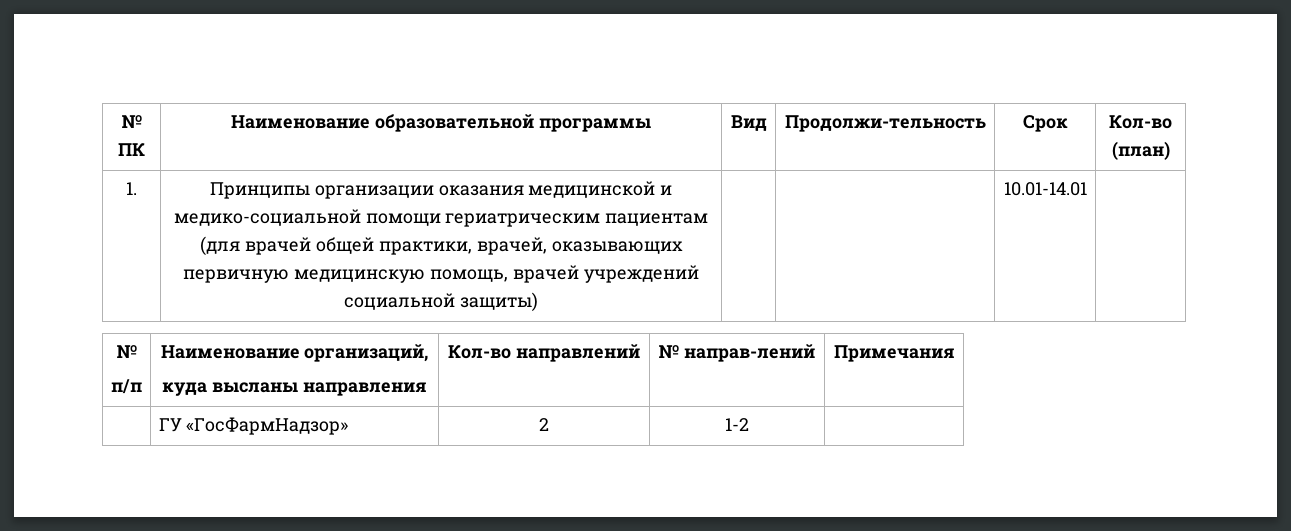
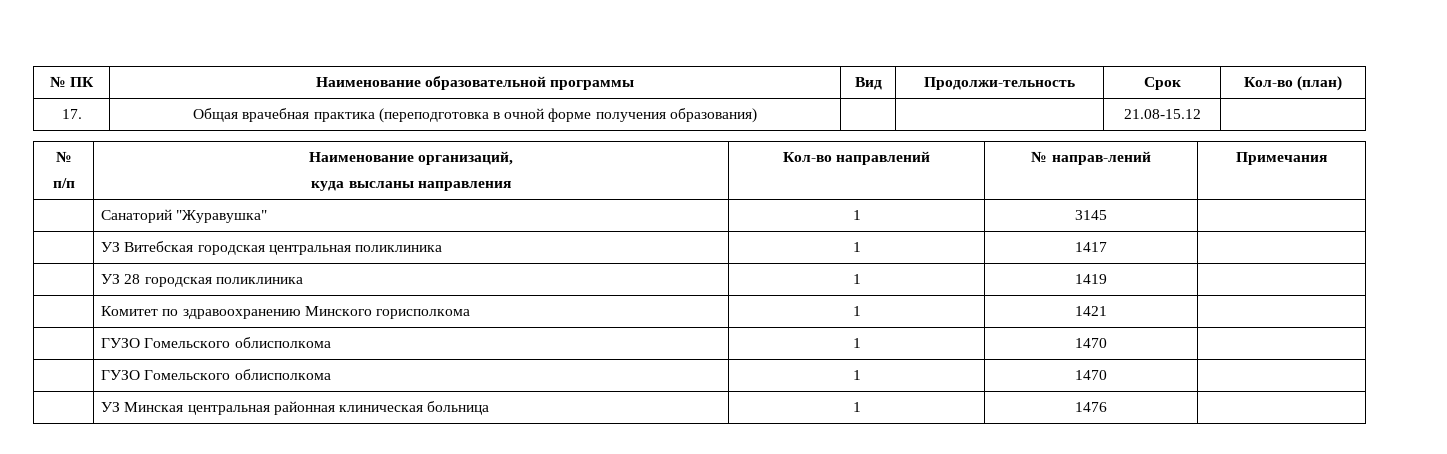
- 1. | Принципы организации оказания медицинской и медико-социальной помощи гериатрическим пациентам (для врачей общей практики, врачей, оказывающих первичную медицинскую помощь, врачей учреждений социальной защиты) | | | 10.01-14.01 |
+ 17. | Общая врачебная практика (переподготовка в очной форме получения образования) | | | 21.08-15.12 |
- | ГУ «ГосФармНадзор» | 2 | 1-2 |
+ | Санаторий "Журавушка" | 1 | 3145 |
+ | УЗ Витебская городская центральная поликлиника | 1 | 1417 |
+ | УЗ 28 городская поликлиника | 1 | 1419 |
+ | Комитет по здравоохранению Минского горисполкома | 1 | 1421 |
+ | ГУЗО Гомельского облисполкома | 1 | 1470 |
+ | ГУЗО Гомельского облисполкома | 1 | 1470 |
+ | УЗ Минская центральная районная клиническая больница | 1 | 1476 |

